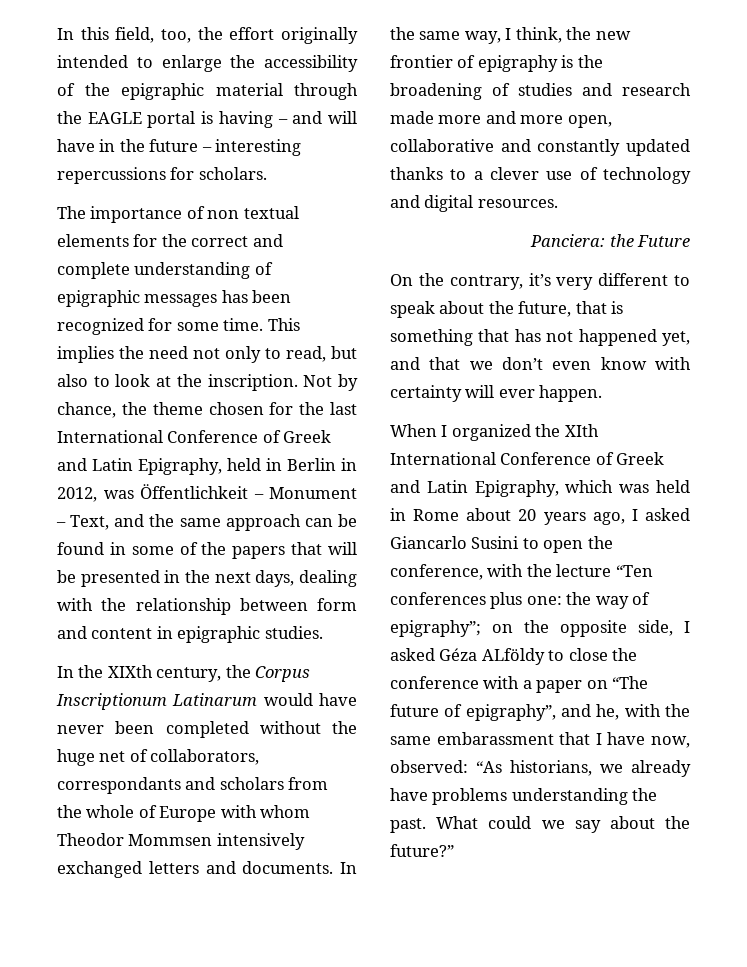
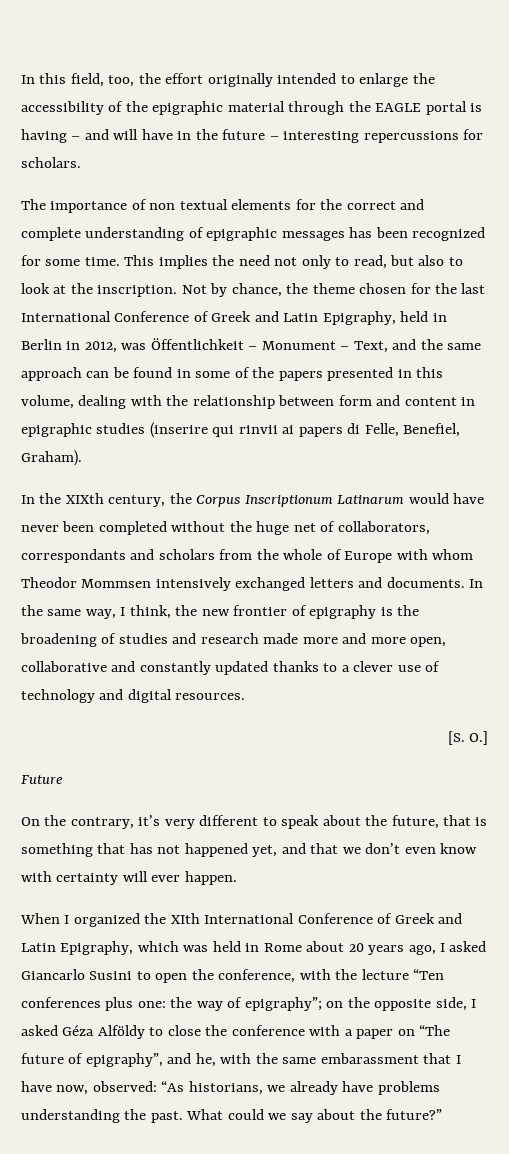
- Not by chance, the theme chosen for the last International Conference of Greek and Latin Epigraphy, held in Berlin in 2012, was Öffentlichkeit – Monument – Text, and the same approach can be found in some of the papers that will be presented in the next days, dealing with the relationship between form and content in epigraphic studies.
+ Not by chance, the theme chosen for the last International Conference of Greek and Latin Epigraphy, held in Berlin in 2012, was Öffentlichkeit – Monument – Text, and the same approach can be found in some of the papers presented in this volume, dealing with the relationship between form and content in epigraphic studies (inserire qui rinvii ai papers di Felle, Benefiel, Graham).
- Panciera: the Future
+ [S. O.]
+ Future
- on the opposite side, I asked Géza ALföldy to close the conference with a paper on “The future of epigraphy”, and he, with the same embarassment that I have now, observed:
+ on the opposite side, I asked Géza Alföldy to close the conference with a paper on “The future of epigraphy”, and he, with the same embarassment that I have now, observed:

